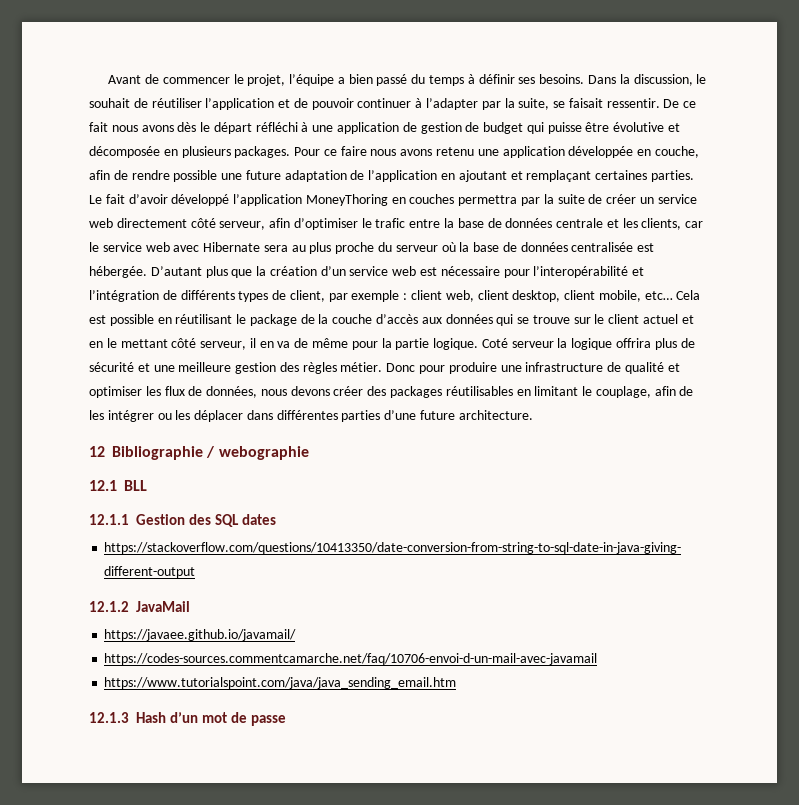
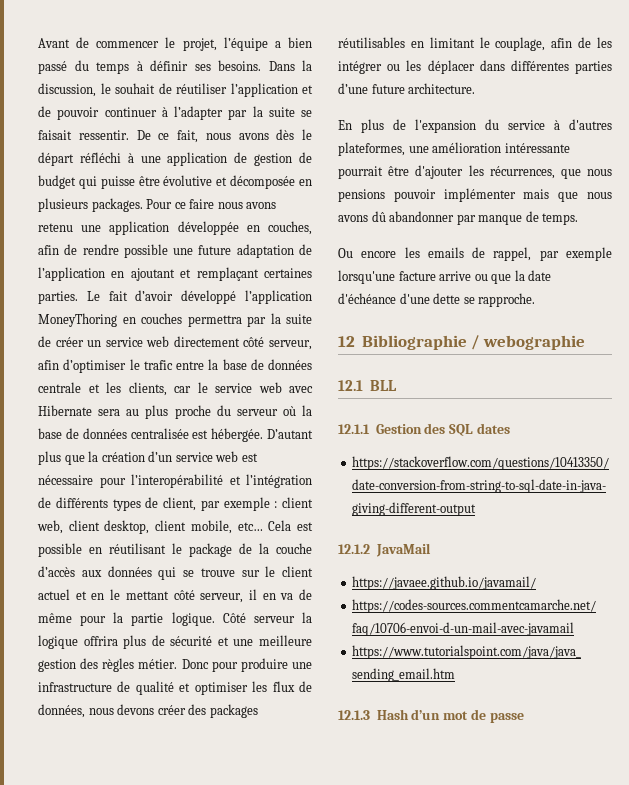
- Dans la discussion, le souhait de réutiliser l’application et de pouvoir continuer à l’adapter par la suite, se faisait ressentir.
+ Dans la discussion, le souhait de réutiliser l’application et de pouvoir continuer à l’adapter par la suite se faisait ressentir.
- De ce fait nous avons dès le départ réfléchi à une application de gestion de budget qui puisse être évolutive et décomposée en plusieurs packages.
+ De ce fait, nous avons dès le départ réfléchi à une application de gestion de budget qui puisse être évolutive et décomposée en plusieurs packages.
- Pour ce faire nous avons retenu une application développée en couche, afin de rendre possible une future adaptation de l’application en ajoutant et remplaçant certaines parties.
+ Pour ce faire nous avons retenu une application développée en couches, afin de rendre possible une future adaptation de l’application en ajoutant et remplaçant certaines parties.
- Coté serveur la logique offrira plus de sécurité et une meilleure gestion des règles métier.
+ Côté serveur la logique offrira plus de sécurité et une meilleure gestion des règles métier.
+ En plus de l'expansion du service à d'autres plateformes, une amélioration intéressante pourrait être d'ajouter les récurrences, que nous pensions pouvoir implémenter mais que nous avons dû abandonner par manque de temps.
+ Ou encore les emails de rappel, par exemple lorsqu'une facture arrive ou que la date d'échéance d'une dette se rapproche.

